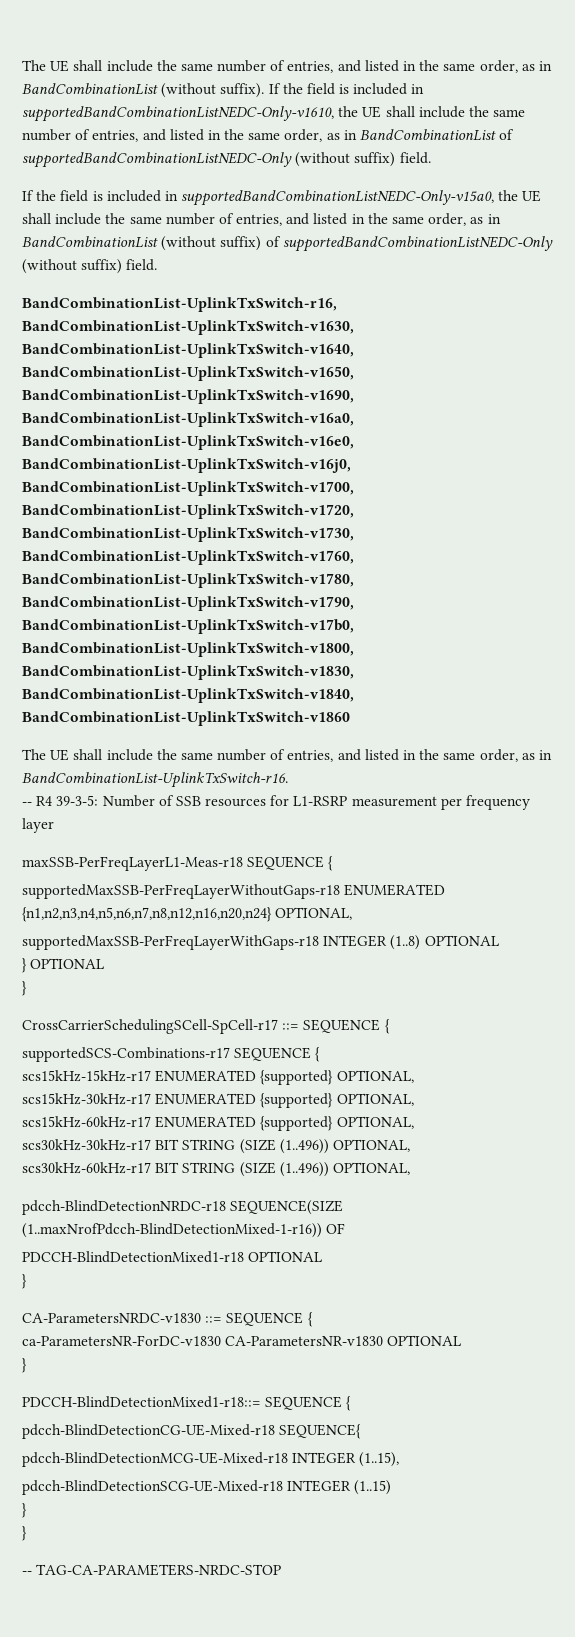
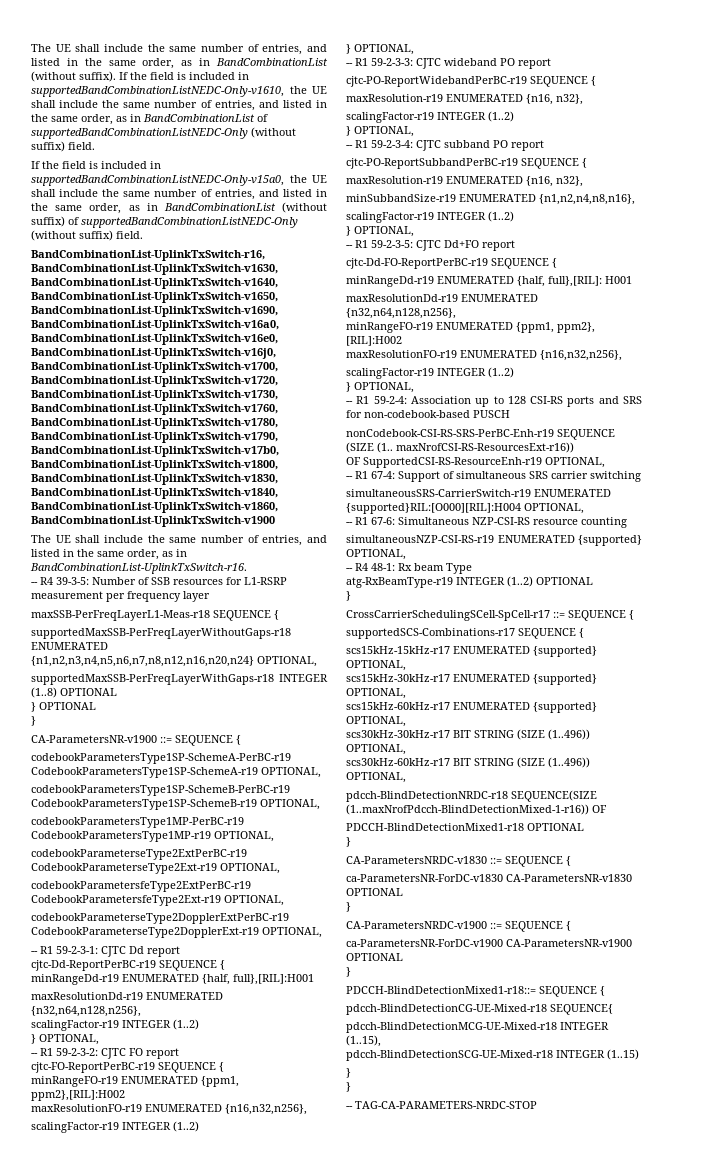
- BandCombinationList-UplinkTxSwitch-r16, BandCombinationList-UplinkTxSwitch-v1630, BandCombinationList-UplinkTxSwitch-v1640, BandCombinationList-UplinkTxSwitch-v1650, BandCombinationList-UplinkTxSwitch-v1690, BandCombinationList-UplinkTxSwitch-v16a0, BandCombinationList-UplinkTxSwitch-v16e0, BandCombinationList-UplinkTxSwitch-v16j0, BandCombinationList-UplinkTxSwitch-v1700, BandCombinationList-UplinkTxSwitch-v1720, BandCombinationList-UplinkTxSwitch-v1730, BandCombinationList-UplinkTxSwitch-v1760, BandCombinationList-UplinkTxSwitch-v1780, BandCombinationList-UplinkTxSwitch-v1790, BandCombinationList-UplinkTxSwitch-v17b0, BandCombinationList-UplinkTxSwitch-v1800, BandCombinationList-UplinkTxSwitch-v1830, BandCombinationList-UplinkTxSwitch-v1840, BandCombinationList-UplinkTxSwitch-v1860
+ BandCombinationList-UplinkTxSwitch-r16, BandCombinationList-UplinkTxSwitch-v1630, BandCombinationList-UplinkTxSwitch-v1640, BandCombinationList-UplinkTxSwitch-v1650, BandCombinationList-UplinkTxSwitch-v1690, BandCombinationList-UplinkTxSwitch-v16a0, BandCombinationList-UplinkTxSwitch-v16e0, BandCombinationList-UplinkTxSwitch-v16j0, BandCombinationList-UplinkTxSwitch-v1700, BandCombinationList-UplinkTxSwitch-v1720, BandCombinationList-UplinkTxSwitch-v1730, BandCombinationList-UplinkTxSwitch-v1760, BandCombinationList-UplinkTxSwitch-v1780, BandCombinationList-UplinkTxSwitch-v1790, BandCombinationList-UplinkTxSwitch-v17b0, BandCombinationList-UplinkTxSwitch-v1800, BandCombinationList-UplinkTxSwitch-v1830, BandCombinationList-UplinkTxSwitch-v1840, BandCombinationList-UplinkTxSwitch-v1860, BandCombinationList-UplinkTxSwitch-v1900
+ CA-ParametersNR-v1900 ::= SEQUENCE {
+ codebookParametersType1SP-SchemeA-PerBC-r19 CodebookParametersType1SP-SchemeA-r19 OPTIONAL,
+ codebookParametersType1SP-SchemeB-PerBC-r19 CodebookParametersType1SP-SchemeB-r19 OPTIONAL,
+ codebookParametersType1MP-PerBC-r19 CodebookParametersType1MP-r19 OPTIONAL,
+ codebookParameterseType2ExtPerBC-r19 CodebookParameterseType2Ext-r19 OPTIONAL,
+ codebookParametersfeType2ExtPerBC-r19 CodebookParametersfeType2Ext-r19 OPTIONAL,
+ codebookParameterseType2DopplerExtPerBC-r19 CodebookParameterseType2DopplerExt-r19 OPTIONAL,
+ -- R1 59-2-3-1: CJTC Dd report
+ cjtc-Dd-ReportPerBC-r19 SEQUENCE {
+ minRangeDd-r19 ENUMERATED {half, full},[RIL]:H001
+ maxResolutionDd-r19 ENUMERATED {n32,n64,n128,n256},
+ scalingFactor-r19 INTEGER (1..2)
+ } OPTIONAL,
+ -- R1 59-2-3-2: CJTC FO report
+ cjtc-FO-ReportPerBC-r19 SEQUENCE {
+ minRangeFO-r19 ENUMERATED {ppm1, ppm2},[RIL]:H002
+ maxResolutionFO-r19 ENUMERATED {n16,n32,n256},
+ scalingFactor-r19 INTEGER (1..2)
+ } OPTIONAL,
+ -- R1 59-2-3-3: CJTC wideband PO report
+ cjtc-PO-ReportWidebandPerBC-r19 SEQUENCE {
+ maxResolution-r19 ENUMERATED {n16, n32},
+ scalingFactor-r19 INTEGER (1..2)
+ } OPTIONAL,
+ -- R1 59-2-3-4: CJTC subband PO report
+ cjtc-PO-ReportSubbandPerBC-r19 SEQUENCE {
+ maxResolution-r19 ENUMERATED {n16, n32},
+ minSubbandSize-r19 ENUMERATED {n1,n2,n4,n8,n16},
+ scalingFactor-r19 INTEGER (1..2)
+ } OPTIONAL,
+ -- R1 59-2-3-5: CJTC Dd+FO report
+ cjtc-Dd-FO-ReportPerBC-r19 SEQUENCE {
+ minRangeDd-r19 ENUMERATED {half, full},[RIL]: H001
+ maxResolutionDd-r19 ENUMERATED {n32,n64,n128,n256},
+ minRangeFO-r19 ENUMERATED {ppm1, ppm2}, [RIL]:H002
+ maxResolutionFO-r19 ENUMERATED {n16,n32,n256},
+ scalingFactor-r19 INTEGER (1..2)
+ } OPTIONAL,
+ -- R1 59-2-4: Association up to 128 CSI-RS ports and SRS for non-codebook-based PUSCH
+ nonCodebook-CSI-RS-SRS-PerBC-Enh-r19 SEQUENCE (SIZE (1.. maxNrofCSI-RS-ResourcesExt-r16))
+ OF SupportedCSI-RS-ResourceEnh-r19 OPTIONAL,
+ -- R1 67-4: Support of simultaneous SRS carrier switching
+ simultaneousSRS-CarrierSwitch-r19 ENUMERATED {supported}RIL:[O000][RIL]:H004 OPTIONAL,
+ -- R1 67-6: Simultaneous NZP-CSI-RS resource counting
+ simultaneousNZP-CSI-RS-r19 ENUMERATED {supported} OPTIONAL,
+ -- R4 48-1: Rx beam Type
+ atg-RxBeamType-r19 INTEGER (1..2) OPTIONAL
+ }
+ CA-ParametersNRDC-v1900 ::= SEQUENCE {
+ ca-ParametersNR-ForDC-v1900 CA-ParametersNR-v1900 OPTIONAL
+ }

